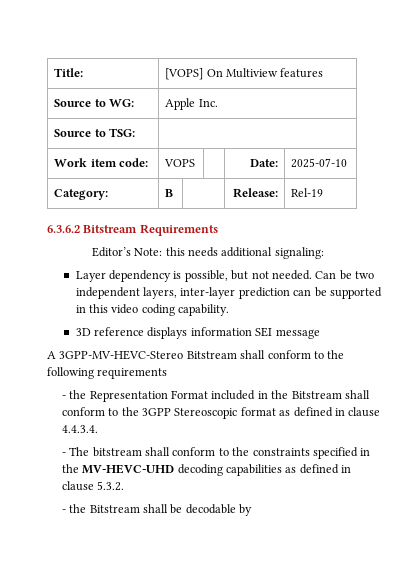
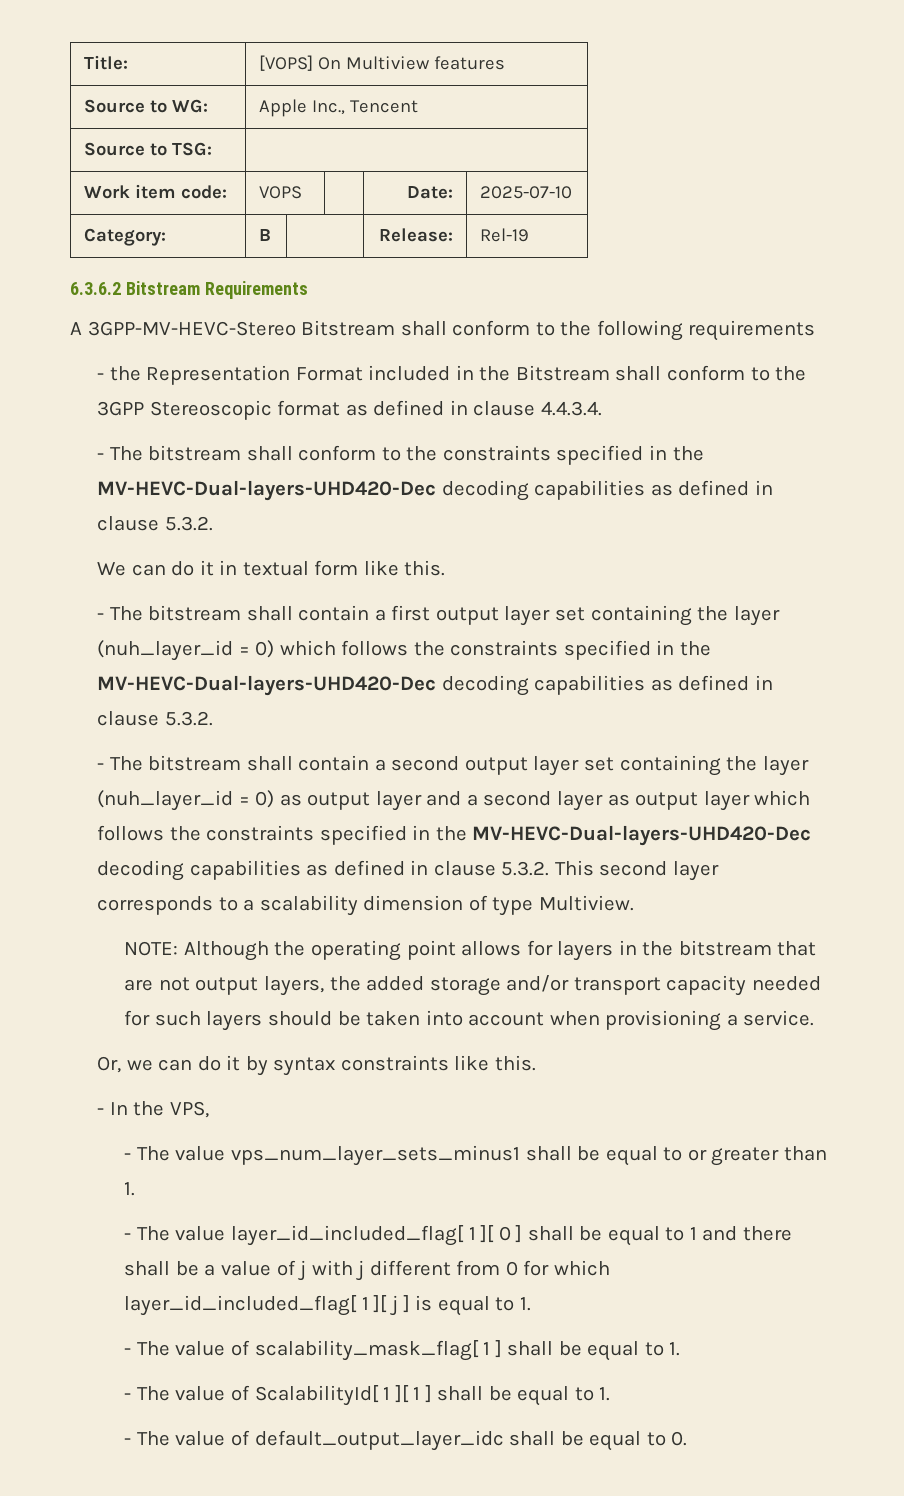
- Source to WG: | Apple Inc.
+ Source to WG: | Apple Inc., Tencent
- Editor’s Note: this needs additional signaling:
- Layer dependency is possible, but not needed. Can be two independent layers, inter-layer prediction can be supported in this video coding capability.
- 3D reference displays information SEI message
- - The bitstream shall conform to the constraints specified in the MV-HEVC-UHD decoding capabilities as defined in clause 5.3.2.
+ - The bitstream shall conform to the constraints specified in the MV-HEVC-Dual-layers-UHD420-Dec decoding capabilities as defined in clause 5.3.2.
+ We can do it in textual form like this.
+ - The bitstream shall contain a first output layer set containing the layer (nuh_layer_id = 0) which follows the constraints specified in the MV-HEVC-Dual-layers-UHD420-Dec decoding capabilities as defined in clause 5.3.2.
- - the Bitstream shall be decodable by
+ - The bitstream shall contain a second output layer set containing the layer (nuh_layer_id = 0) as output layer and a second layer as output layer which follows the constraints specified in the MV-HEVC-Dual-layers-UHD420-Dec decoding capabilities as defined in clause 5.3.2. This second layer corresponds to a scalability dimension of type Multiview.
+ NOTE: Although the operating point allows for layers in the bitstream that are not output layers, the added storage and/or transport capacity needed for such layers should be taken into account when provisioning a service.
+ Or, we can do it by syntax constraints like this.
+ - In the VPS,
+ - The value vps_num_layer_sets_minus1 shall be equal to or greater than 1.
+ - The value layer_id_included_flag[ 1 ][ 0 ] shall be equal to 1 and there shall be a value of j with j different from 0 for which layer_id_included_flag[ 1 ][ j ] is equal to 1.
+ - The value of scalability_mask_flag[ 1 ] shall be equal to 1.
+ - The value of ScalabilityId[ 1 ][ 1 ] shall be equal to 1.
+ - The value of default_output_layer_idc shall be equal to 0.

